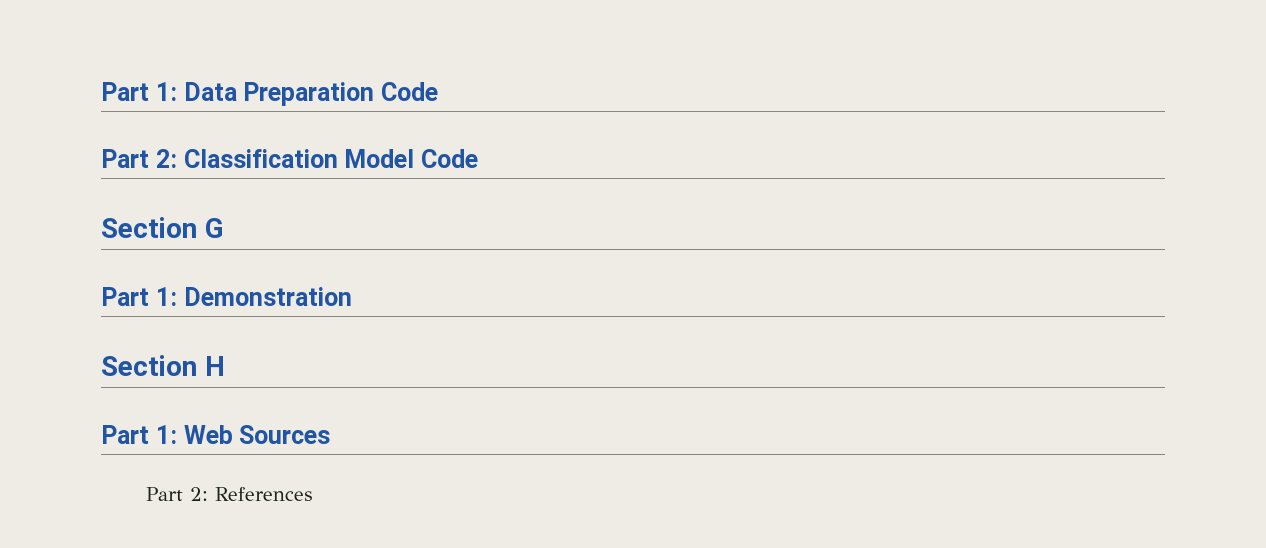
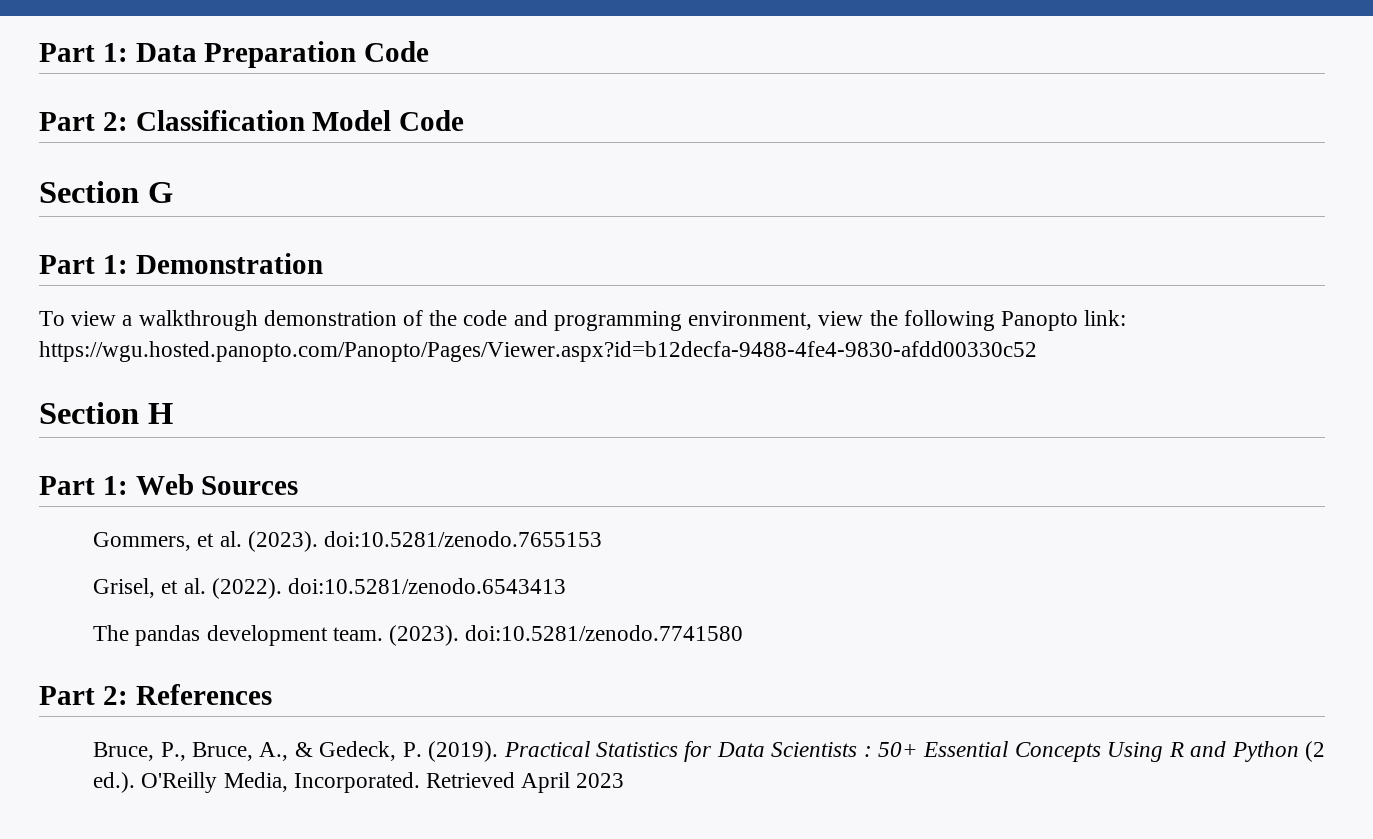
+ To view a walkthrough demonstration of the code and programming environment, view the following Panopto link: https://wgu.hosted.panopto.com/Panopto/Pages/Viewer.aspx?id=b12decfa-9488-4fe4-9830-afdd00330c52
+ Gommers, et al. (2023). doi:10.5281/zenodo.7655153
+ Grisel, et al. (2022). doi:10.5281/zenodo.6543413
+ The pandas development team. (2023). doi:10.5281/zenodo.7741580
  Part 2: References
+ Bruce, P., Bruce, A., & Gedeck, P. (2019). Practical Statistics for Data Scientists : 50+ Essential Concepts Using R and Python (2 ed.). O'Reilly Media, Incorporated. Retrieved April 2023

